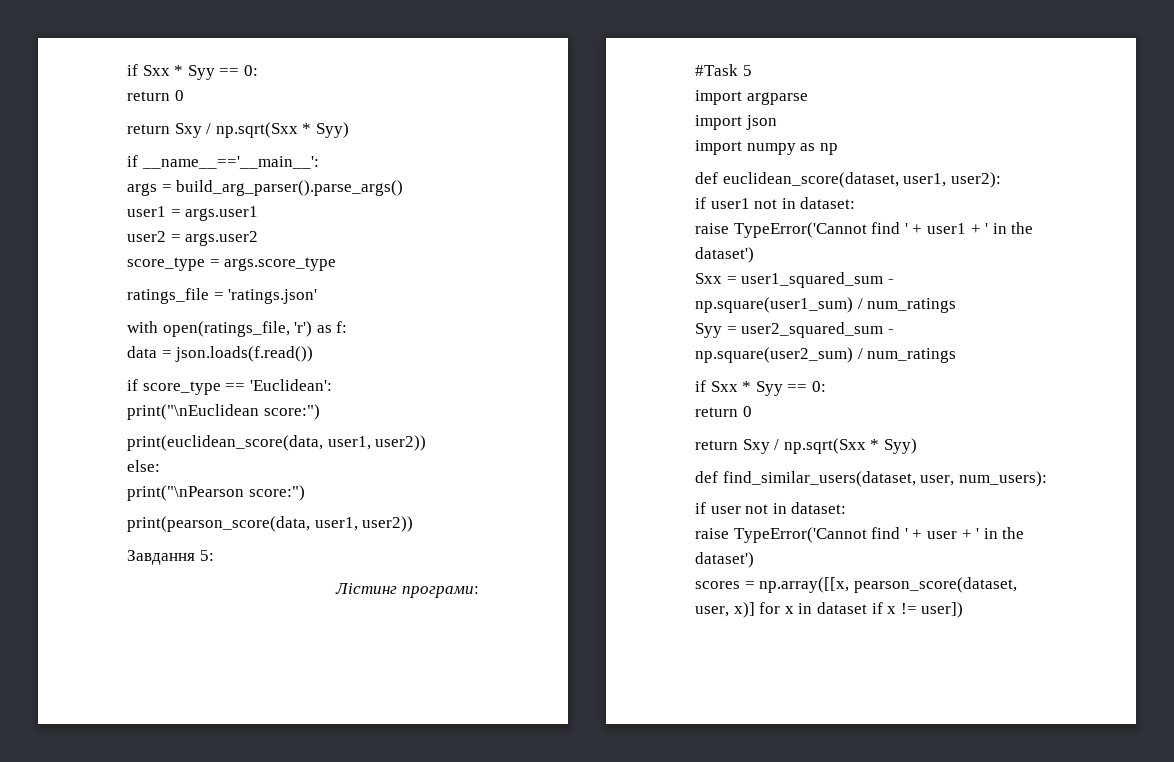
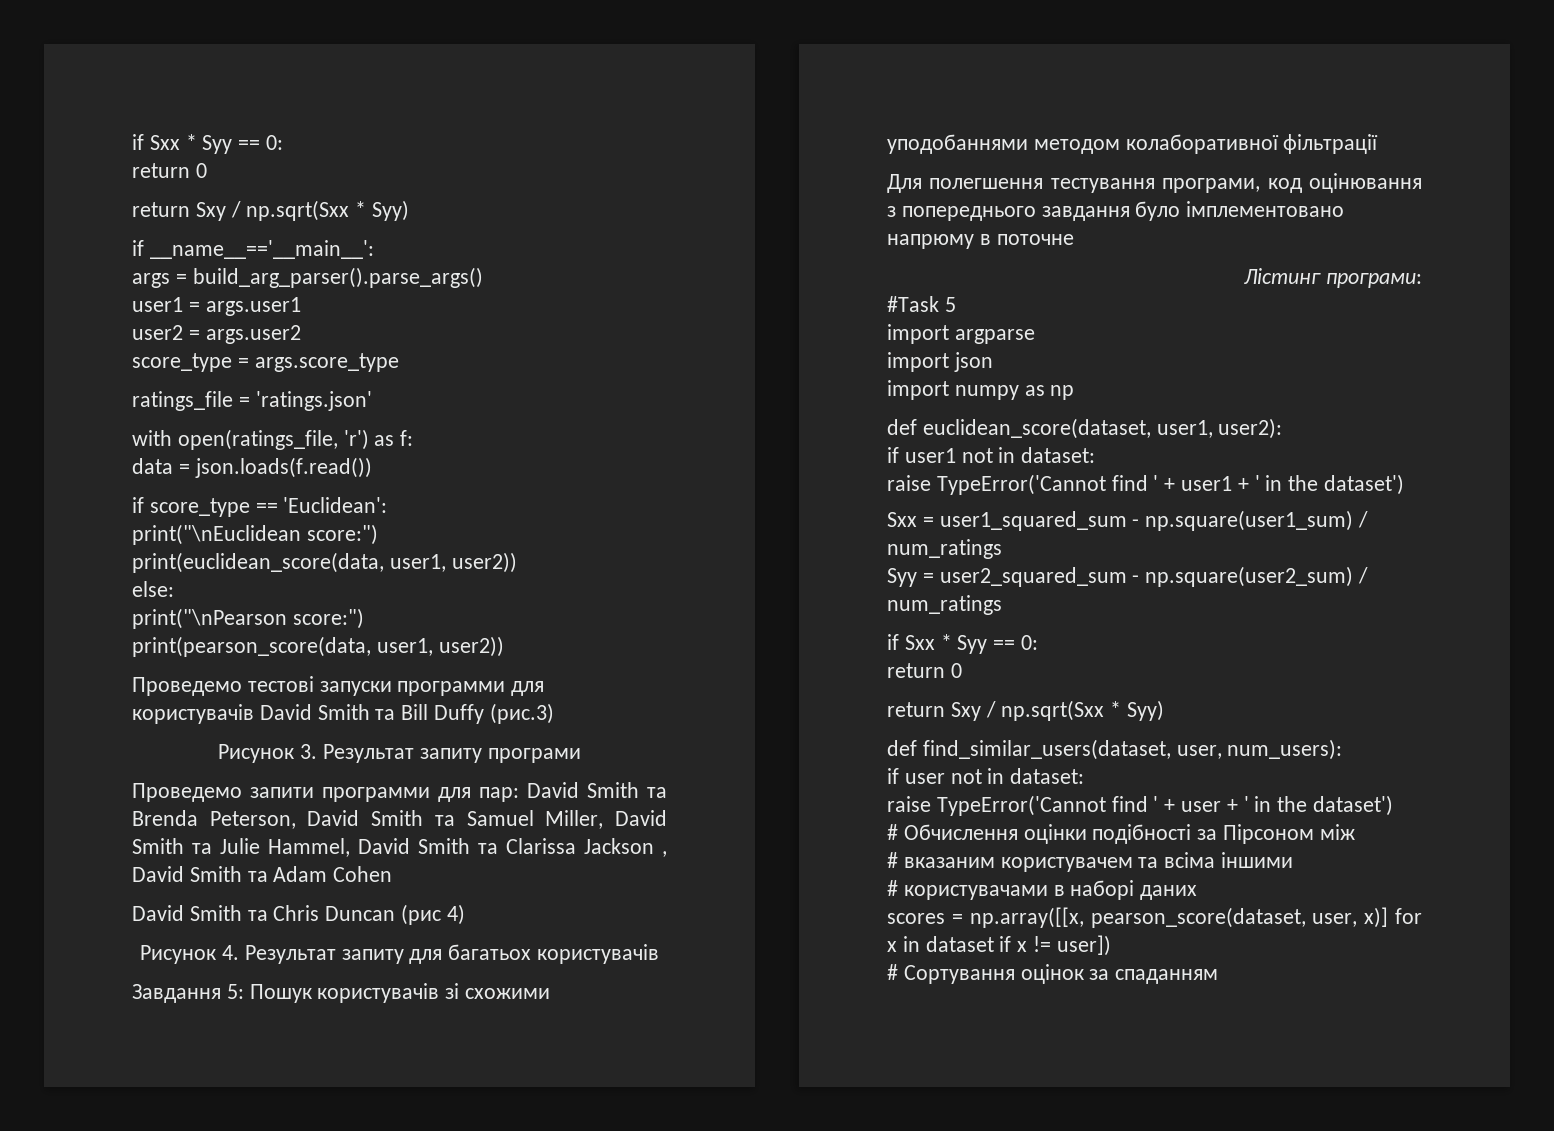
- Завдання 5:
+ Проведемо тестові запуски программи для користувачів David Smith та Bill Duffy (рис.3)
+ Рисунок 3. Результат запиту програми
+ Проведемо запити программи для пар: David Smith та Brenda Peterson, David Smith та Samuel Miller, David Smith та Julie Hammel, David Smith та Clarissa Jackson , David Smith та Adam Cohen
+ David Smith та Chris Duncan (рис 4)
+ Рисунок 4. Результат запиту для багатьох користувачів
+ Завдання 5: Пошук користувачів зі схожими уподобаннями методом колаборативної фільтрації
+ Для полегшення тестування програми, код оцінювання з попереднього завдання було імплементовано напрюму в поточне
+ # Обчислення оцінки подібності за Пірсоном між
+ # вказаним користувачем та всіма іншими
+ # користувачами в наборі даних
+ # Сортування оцінок за спаданням

